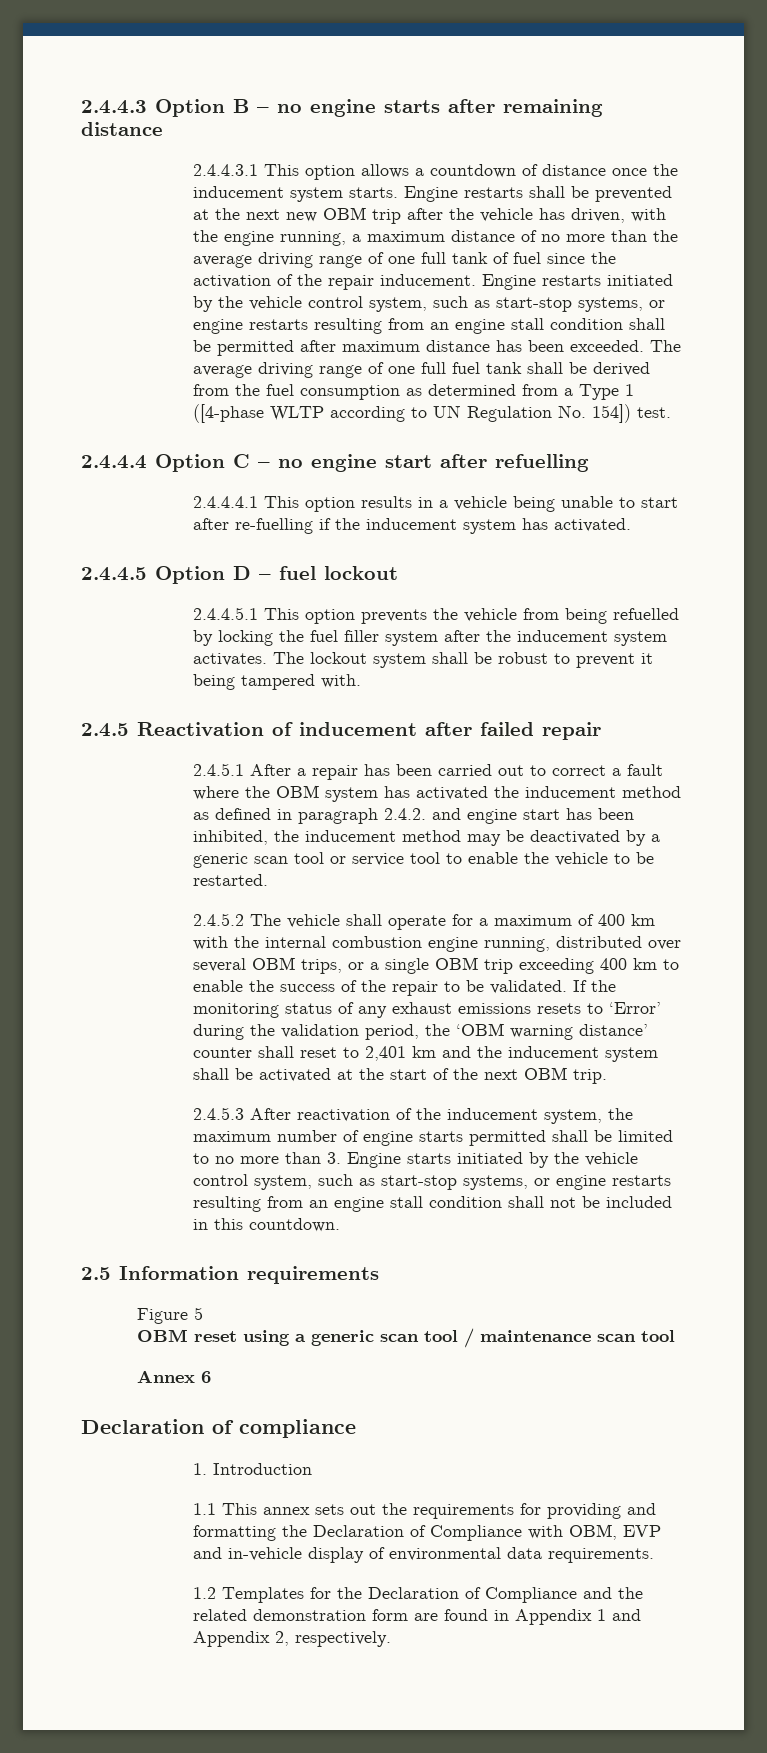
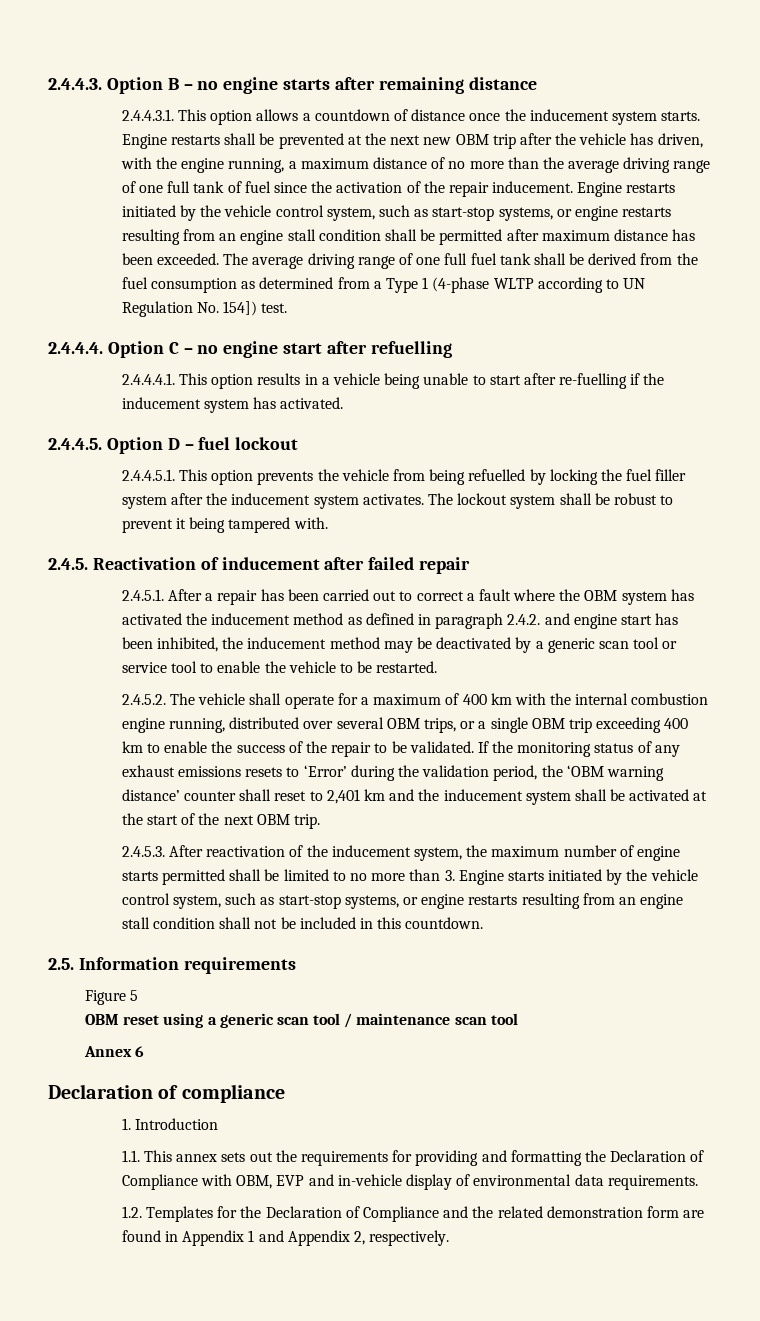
- 2.4.4.3 Option B – no engine starts after remaining distance
+ 2.4.4.3. Option B – no engine starts after remaining distance
- 2.4.4.3.1 This option allows a countdown of distance once the inducement system starts.
+ 2.4.4.3.1. This option allows a countdown of distance once the inducement system starts.
- The average driving range of one full fuel tank shall be derived from the fuel consumption as determined from a Type 1 ([4-phase WLTP according to UN Regulation No. 154]) test.
+ The average driving range of one full fuel tank shall be derived from the fuel consumption as determined from a Type 1 (4-phase WLTP according to UN Regulation No. 154]) test.
- 2.4.4.4 Option C – no engine start after refuelling
+ 2.4.4.4. Option C – no engine start after refuelling
- 2.4.4.4.1 This option results in a vehicle being unable to start after re-fuelling if the inducement system has activated.
+ 2.4.4.4.1. This option results in a vehicle being unable to start after re-fuelling if the inducement system has activated.
- 2.4.4.5 Option D – fuel lockout
+ 2.4.4.5. Option D – fuel lockout
- 2.4.4.5.1 This option prevents the vehicle from being refuelled by locking the fuel filler system after the inducement system activates.
+ 2.4.4.5.1. This option prevents the vehicle from being refuelled by locking the fuel filler system after the inducement system activates.
- 2.4.5 Reactivation of inducement after failed repair
+ 2.4.5. Reactivation of inducement after failed repair
- 2.4.5.1 After a repair has been carried out to correct a fault where the OBM system has activated the inducement method as defined in paragraph 2.4.2. and engine start has been inhibited, the inducement method may be deactivated by a generic scan tool or service tool to enable the vehicle to be restarted.
+ 2.4.5.1. After a repair has been carried out to correct a fault where the OBM system has activated the inducement method as defined in paragraph 2.4.2. and engine start has been inhibited, the inducement method may be deactivated by a generic scan tool or service tool to enable the vehicle to be restarted.
- 2.4.5.2 The vehicle shall operate for a maximum of 400 km with the internal combustion engine running, distributed over several OBM trips, or a single OBM trip exceeding 400 km to enable the success of the repair to be validated.
+ 2.4.5.2. The vehicle shall operate for a maximum of 400 km with the internal combustion engine running, distributed over several OBM trips, or a single OBM trip exceeding 400 km to enable the success of the repair to be validated.
- 2.4.5.3 After reactivation of the inducement system, the maximum number of engine starts permitted shall be limited to no more than 3. Engine starts initiated by the vehicle control system, such as start-stop systems, or engine restarts resulting from an engine stall condition shall not be included in this countdown.
+ 2.4.5.3. After reactivation of the inducement system, the maximum number of engine starts permitted shall be limited to no more than 3. Engine starts initiated by the vehicle control system, such as start-stop systems, or engine restarts resulting from an engine stall condition shall not be included in this countdown.
- 2.5 Information requirements
+ 2.5. Information requirements
- 1.1 This annex sets out the requirements for providing and formatting the Declaration of Compliance with OBM, EVP and in-vehicle display of environmental data requirements.
+ 1.1. This annex sets out the requirements for providing and formatting the Declaration of Compliance with OBM, EVP and in-vehicle display of environmental data requirements.
- 1.2 Templates for the Declaration of Compliance and the related demonstration form are found in Appendix 1 and Appendix 2, respectively.
+ 1.2. Templates for the Declaration of Compliance and the related demonstration form are found in Appendix 1 and Appendix 2, respectively.

